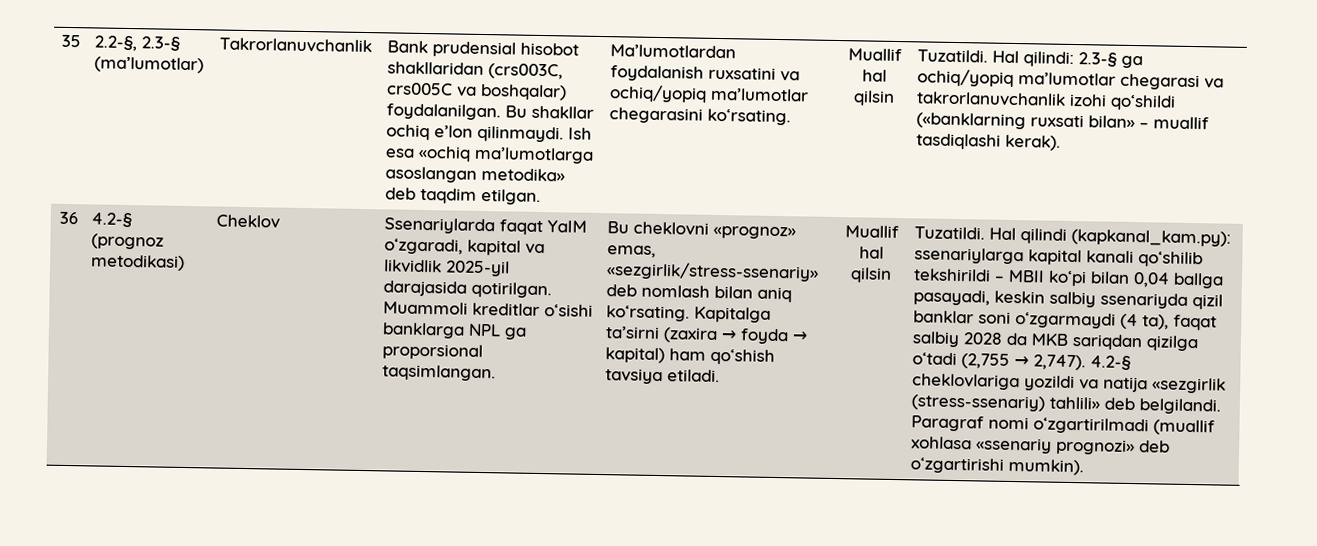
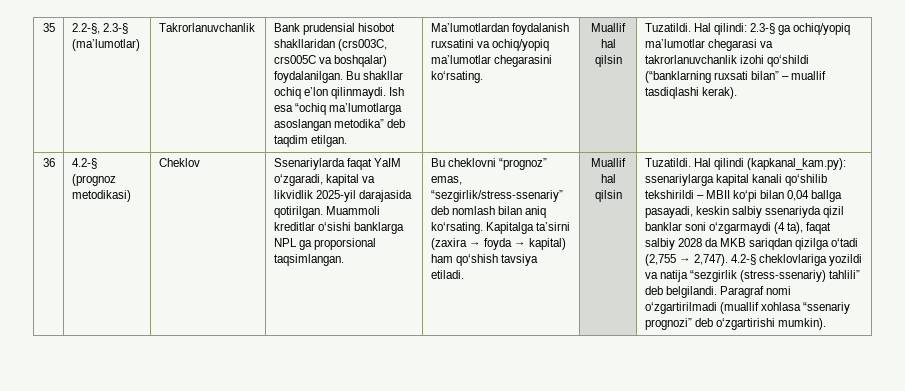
- Ish esa «ochiq ma’lumotlarga asoslangan metodika» deb taqdim etilgan.
+ Ish esa “ochiq ma’lumotlarga asoslangan metodika” deb taqdim etilgan.
- Hal qilindi: 2.3-§ ga ochiq/yopiq ma’lumotlar chegarasi va takrorlanuvchanlik izohi qo‘shildi («banklarning ruxsati bilan» – muallif tasdiqlashi kerak).
+ Hal qilindi: 2.3-§ ga ochiq/yopiq ma’lumotlar chegarasi va takrorlanuvchanlik izohi qo‘shildi (“banklarning ruxsati bilan” – muallif tasdiqlashi kerak).
- Bu cheklovni «prognoz» emas, «sezgirlik/stress-ssenariy» deb nomlash bilan aniq ko‘rsating.
+ Bu cheklovni “prognoz” emas, “sezgirlik/stress-ssenariy” deb nomlash bilan aniq ko‘rsating.
- 4.2-§ cheklovlariga yozildi va natija «sezgirlik (stress-ssenariy) tahlili» deb belgilandi.
+ 4.2-§ cheklovlariga yozildi va natija “sezgirlik (stress-ssenariy) tahlili” deb belgilandi.
- Paragraf nomi o‘zgartirilmadi (muallif xohlasa «ssenariy prognozi» deb o‘zgartirishi mumkin).
+ Paragraf nomi o‘zgartirilmadi (muallif xohlasa “ssenariy prognozi” deb o‘zgartirishi mumkin).

